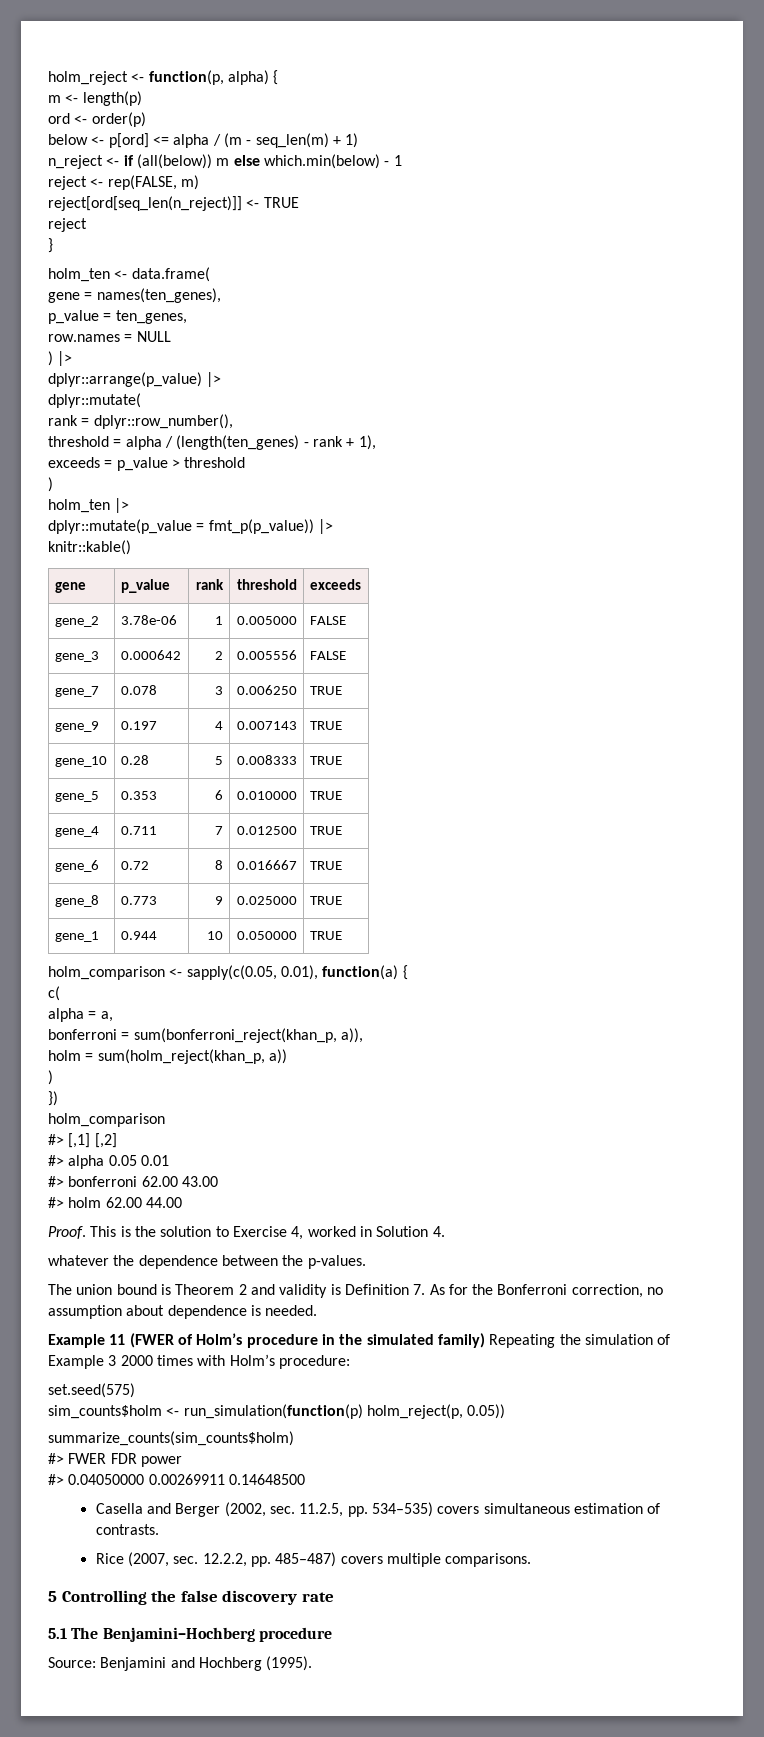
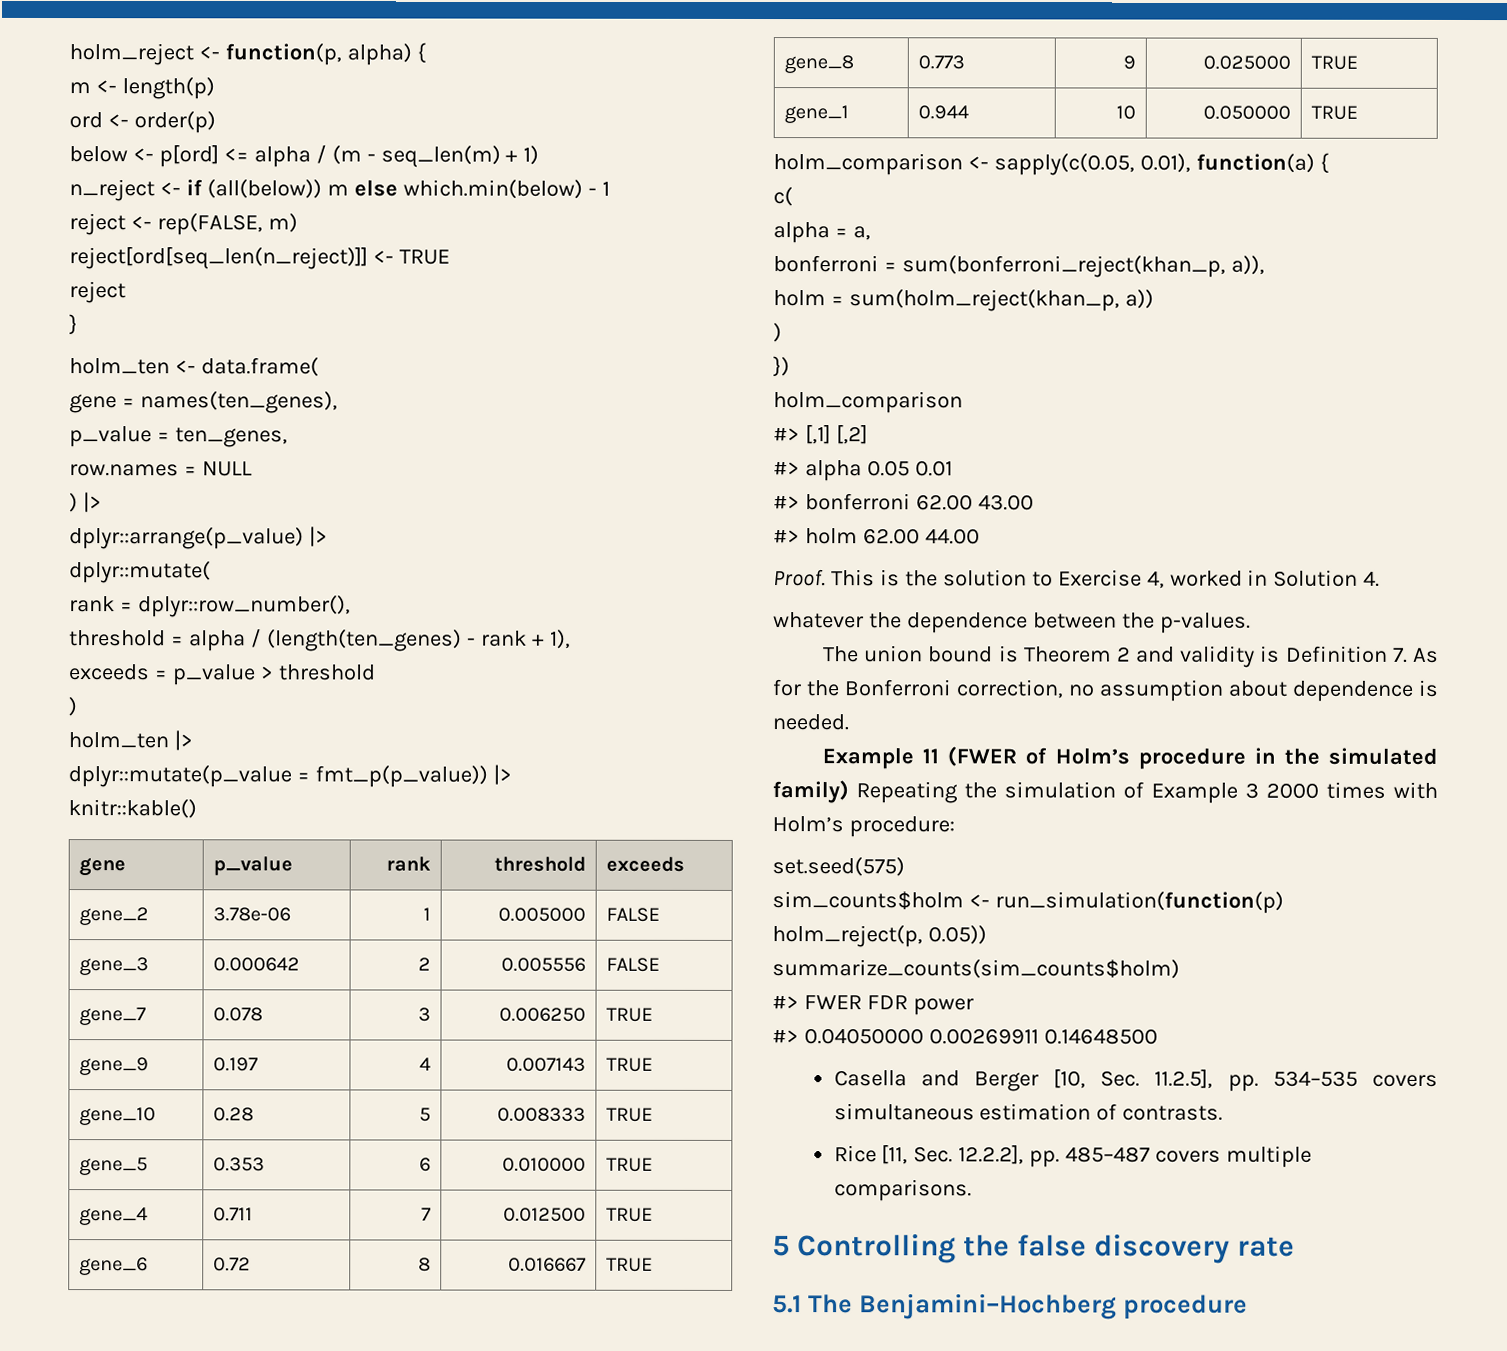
- Casella and Berger (2002, sec. 11.2.5, pp. 534–535) covers simultaneous estimation of contrasts.
+ Casella and Berger [10, Sec. 11.2.5], pp. 534–535 covers simultaneous estimation of contrasts.
- Rice (2007, sec. 12.2.2, pp. 485–487) covers multiple comparisons.
+ Rice [11, Sec. 12.2.2], pp. 485–487 covers multiple comparisons.
- Source: Benjamini and Hochberg (1995).

